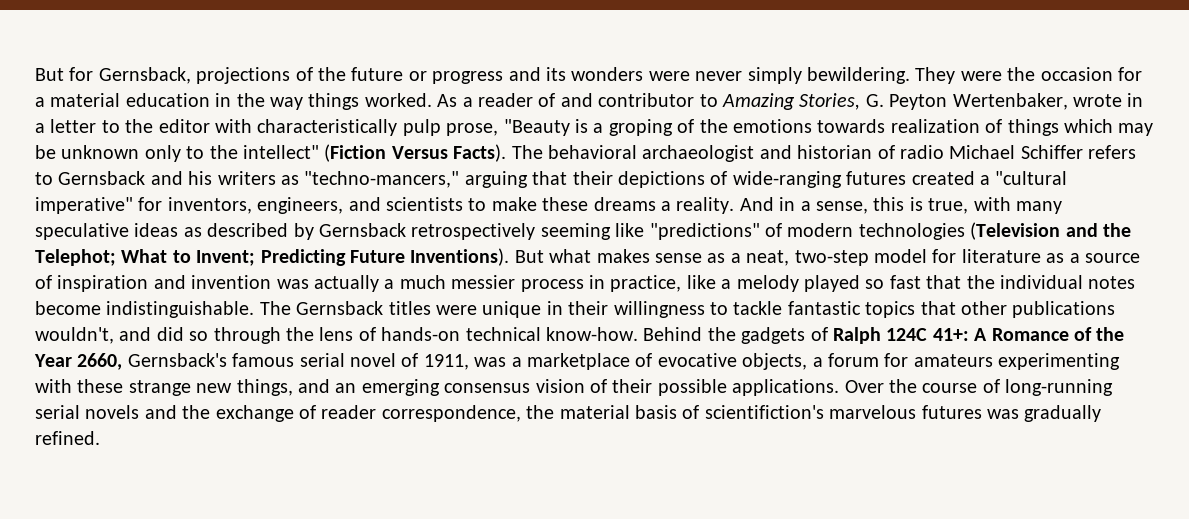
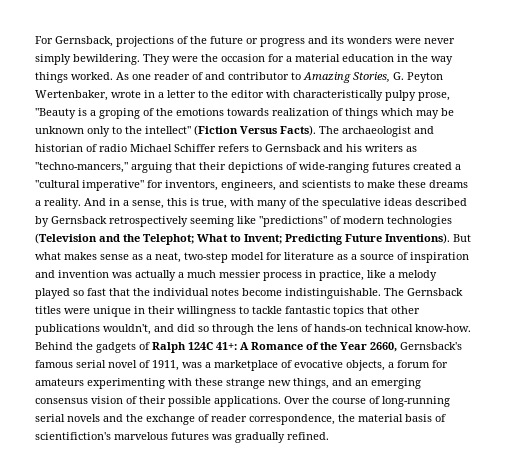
- But for Gernsback, projections of the future or progress and its wonders were never simply bewildering.
+ For Gernsback, projections of the future or progress and its wonders were never simply bewildering.
- As a reader of and contributor to Amazing Stories, G. Peyton Wertenbaker, wrote in a letter to the editor with characteristically pulp prose, "Beauty is a groping of the emotions towards realization of things which may be unknown only to the intellect" (Fiction Versus Facts).
+ As one reader of and contributor to Amazing Stories, G. Peyton Wertenbaker, wrote in a letter to the editor with characteristically pulpy prose, "Beauty is a groping of the emotions towards realization of things which may be unknown only to the intellect" (Fiction Versus Facts).
- The behavioral archaeologist and historian of radio Michael Schiffer refers to Gernsback and his writers as "techno-mancers," arguing that their depictions of wide-ranging futures created a "cultural imperative" for inventors, engineers, and scientists to make these dreams a reality.
+ The archaeologist and historian of radio Michael Schiffer refers to Gernsback and his writers as "techno-mancers," arguing that their depictions of wide-ranging futures created a "cultural imperative" for inventors, engineers, and scientists to make these dreams a reality.
- And in a sense, this is true, with many speculative ideas as described by Gernsback retrospectively seeming like "predictions" of modern technologies (Television and the Telephot; What to Invent; Predicting Future Inventions).
+ And in a sense, this is true, with many of the speculative ideas described by Gernsback retrospectively seeming like "predictions" of modern technologies (Television and the Telephot; What to Invent; Predicting Future Inventions).

